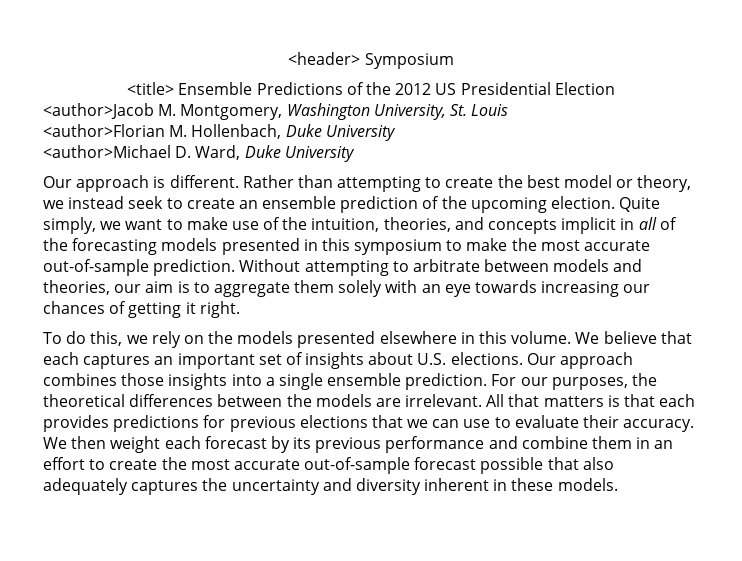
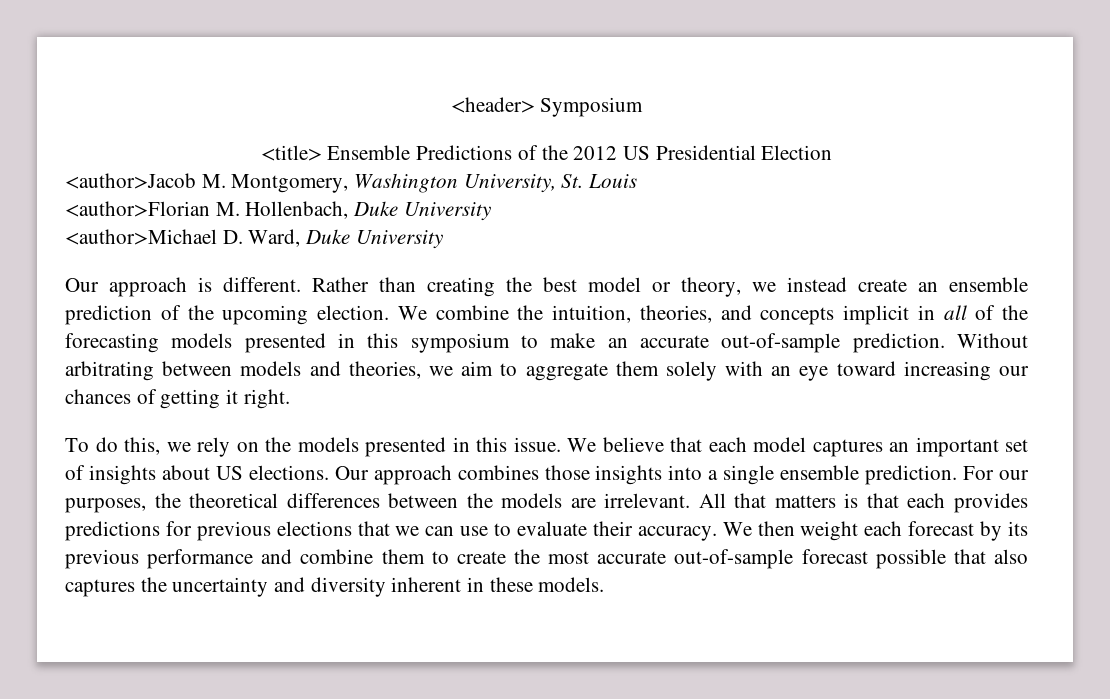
- Rather than attempting to create the best model or theory, we instead seek to create an ensemble prediction of the upcoming election.
+ Rather than creating the best model or theory, we instead create an ensemble prediction of the upcoming election.
- Quite simply, we want to make use of the intuition, theories, and concepts implicit in all of the forecasting models presented in this symposium to make the most accurate out-of-sample prediction.
+ We combine the intuition, theories, and concepts implicit in all of the forecasting models presented in this symposium to make an accurate out-of-sample prediction.
- Without attempting to arbitrate between models and theories, our aim is to aggregate them solely with an eye towards increasing our chances of getting it right.
+ Without arbitrating between models and theories, we aim to aggregate them solely with an eye toward increasing our chances of getting it right.
- To do this, we rely on the models presented elsewhere in this volume.
+ To do this, we rely on the models presented in this issue.
- We believe that each captures an important set of insights about U.S. elections.
+ We believe that each model captures an important set of insights about US elections.
- We then weight each forecast by its previous performance and combine them in an effort to create the most accurate out-of-sample forecast possible that also adequately captures the uncertainty and diversity inherent in these models.
+ We then weight each forecast by its previous performance and combine them to create the most accurate out-of-sample forecast possible that also captures the uncertainty and diversity inherent in these models.

